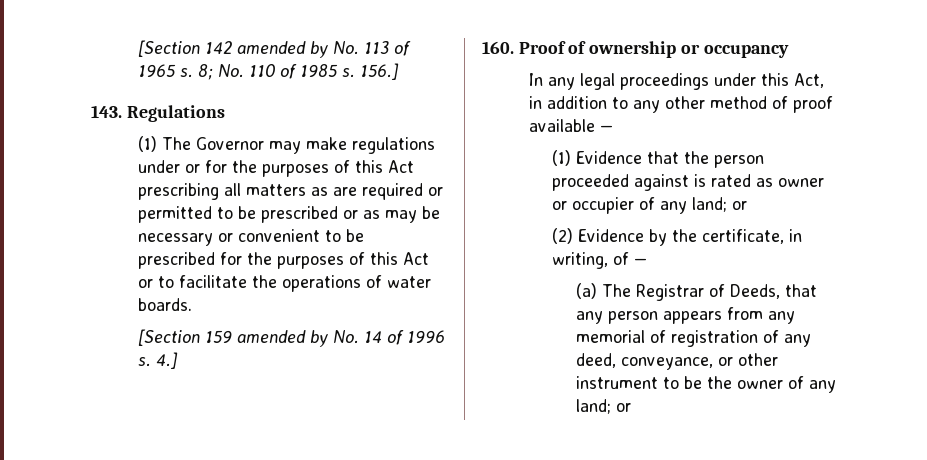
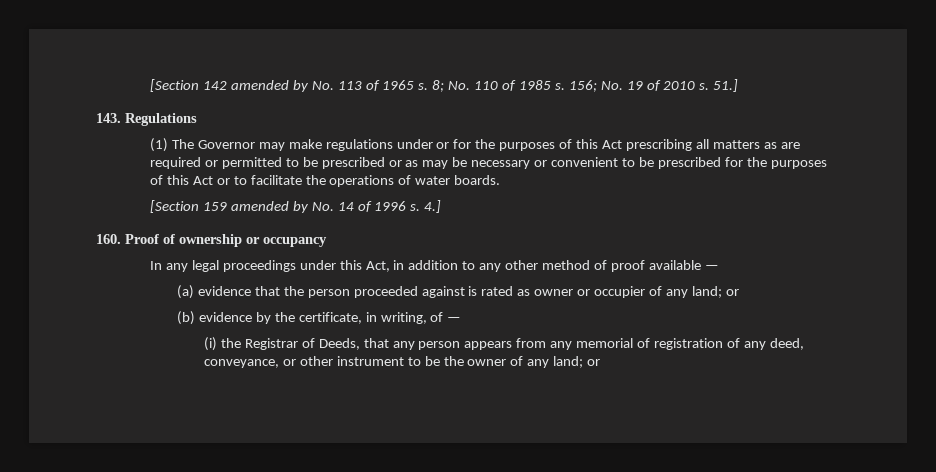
- 156.]
+ 156; No. 19 of 2010 s. 51.]
- (1) Evidence that the person proceeded against is rated as owner or occupier of any land; or
+ (a) evidence that the person proceeded against is rated as owner or occupier of any land; or
- (2) Evidence by the certificate, in writing, of —
+ (b) evidence by the certificate, in writing, of —
- (a) The Registrar of Deeds, that any person appears from any memorial of registration of any deed, conveyance, or other instrument to be the owner of any land; or
+ (i) the Registrar of Deeds, that any person appears from any memorial of registration of any deed, conveyance, or other instrument to be the owner of any land; or

